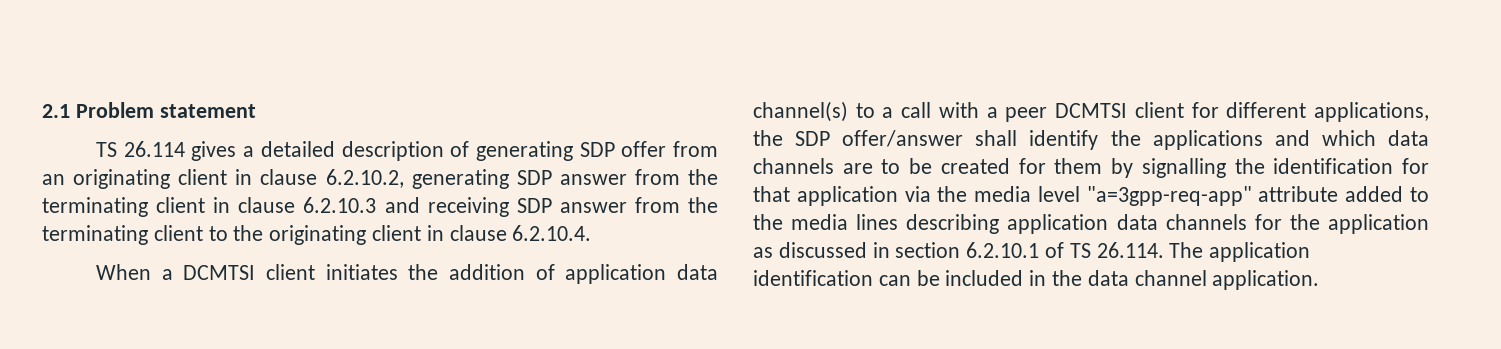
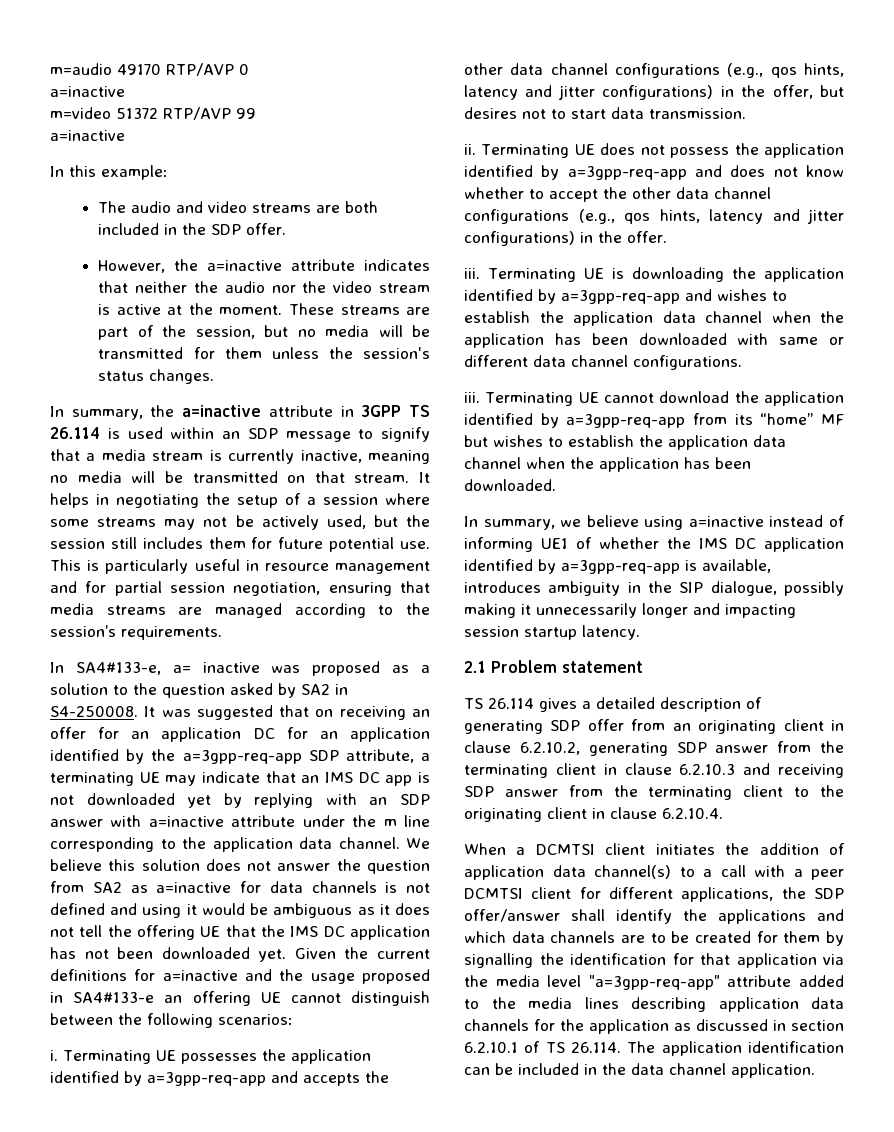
+ m=audio 49170 RTP/AVP 0
+ a=inactive
+ m=video 51372 RTP/AVP 99
+ a=inactive
+ In this example:
+ The audio and video streams are both included in the SDP offer.
+ However, the a=inactive attribute indicates that neither the audio nor the video stream is active at the moment. These streams are part of the session, but no media will be transmitted for them unless the session's status changes.
+ In summary, the a=inactive attribute in 3GPP TS 26.114 is used within an SDP message to signify that a media stream is currently inactive, meaning no media will be transmitted on that stream. It helps in negotiating the setup of a session where some streams may not be actively used, but the session still includes them for future potential use. This is particularly useful in resource management and for partial session negotiation, ensuring that media streams are managed according to the session’s requirements.
+ In SA4#133-e, a= inactive was proposed as a solution to the question asked by SA2 in S4-250008. It was suggested that on receiving an offer for an application DC for an application identified by the a=3gpp-req-app SDP attribute, a terminating UE may indicate that an IMS DC app is not downloaded yet by replying with an SDP answer with a=inactive attribute under the m line corresponding to the application data channel. We believe this solution does not answer the question from SA2 as a=inactive for data channels is not defined and using it would be ambiguous as it does not tell the offering UE that the IMS DC application has not been downloaded yet. Given the current definitions for a=inactive and the usage proposed in SA4#133-e an offering UE cannot distinguish between the following scenarios:
+ i. Terminating UE possesses the application identified by a=3gpp-req-app and accepts the other data channel configurations (e.g., qos hints, latency and jitter configurations) in the offer, but desires not to start data transmission.
+ ii. Terminating UE does not possess the application identified by a=3gpp-req-app and does not know whether to accept the other data channel configurations (e.g., qos hints, latency and jitter configurations) in the offer.
+ iii. Terminating UE is downloading the application identified by a=3gpp-req-app and wishes to establish the application data channel when the application has been downloaded with same or different data channel configurations.
+ iii. Terminating UE cannot download the application identified by a=3gpp-req-app from its “home” MF but wishes to establish the application data channel when the application has been downloaded.
+ In summary, we believe using a=inactive instead of informing UE1 of whether the IMS DC application identified by a=3gpp-req-app is available, introduces ambiguity in the SIP dialogue, possibly making it unnecessarily longer and impacting session startup latency.

